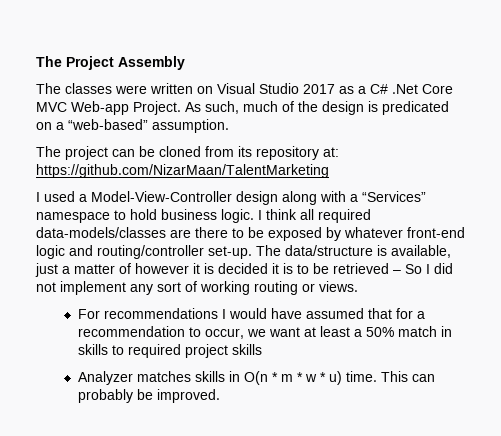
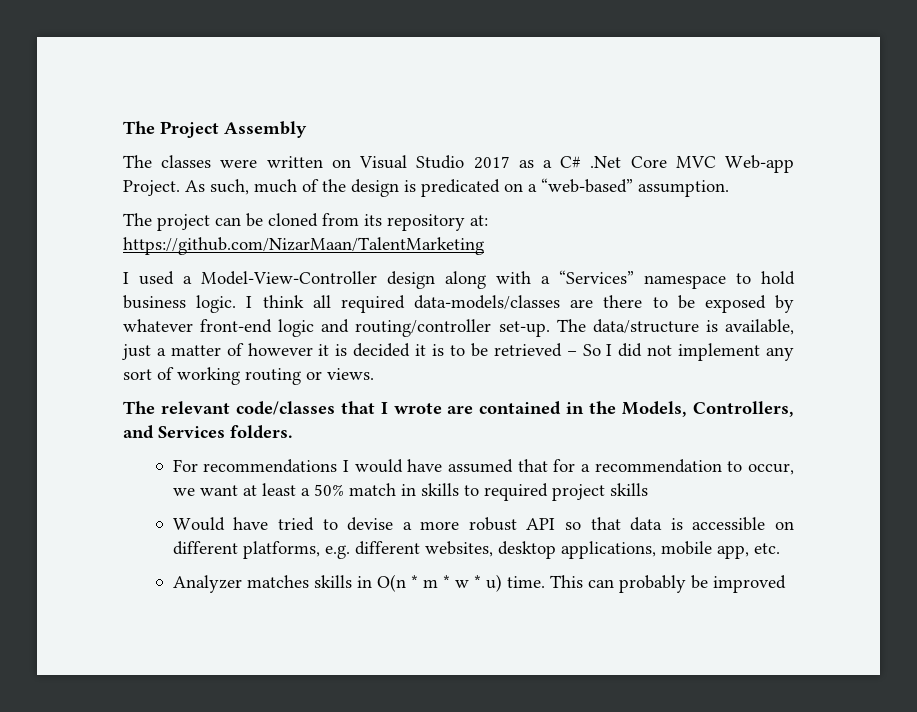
+ The relevant code/classes that I wrote are contained in the Models, Controllers, and Services folders.
+ Would have tried to devise a more robust API so that data is accessible on different platforms, e.g. different websites, desktop applications, mobile app, etc.
- This can probably be improved.
+ This can probably be improved

